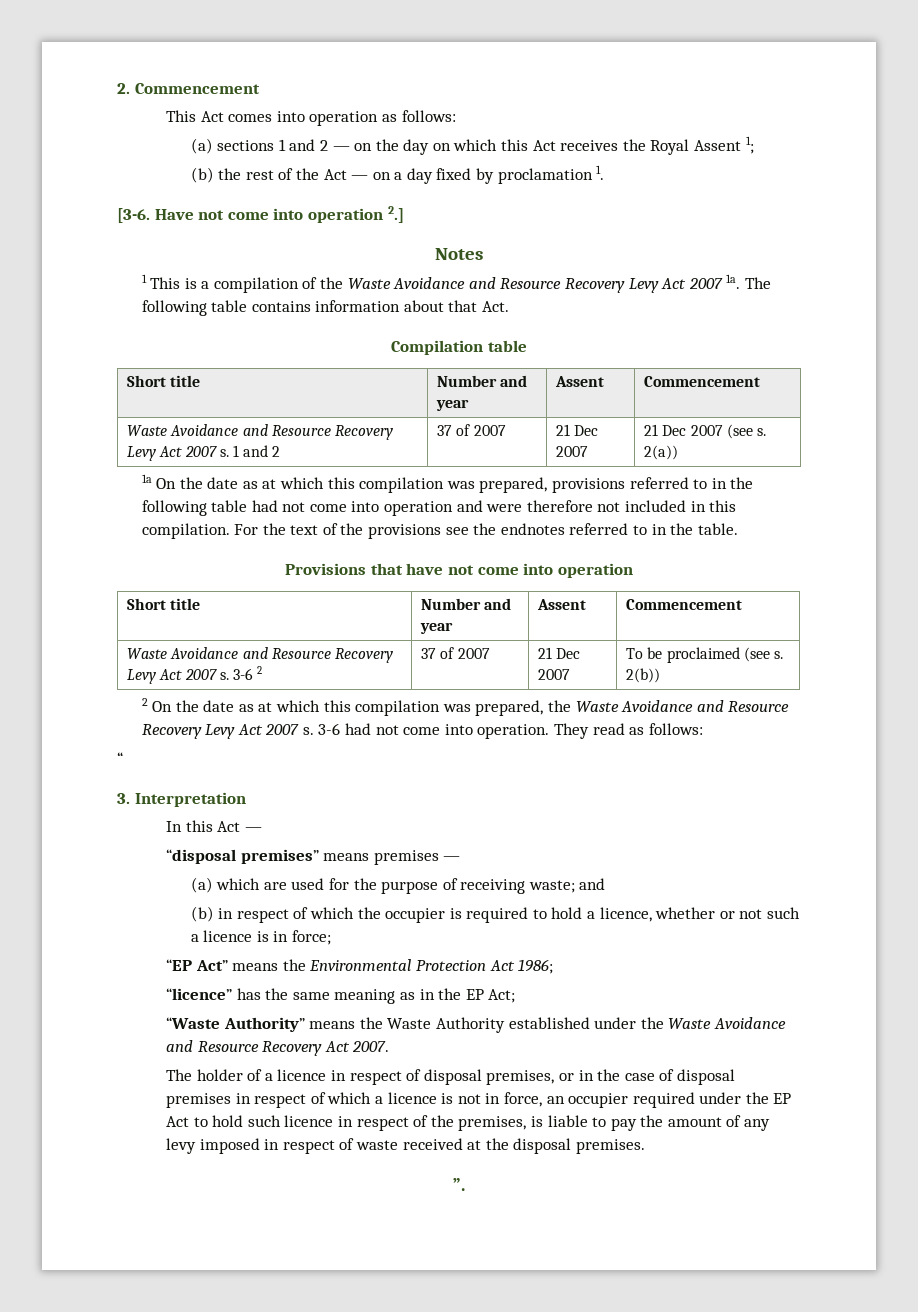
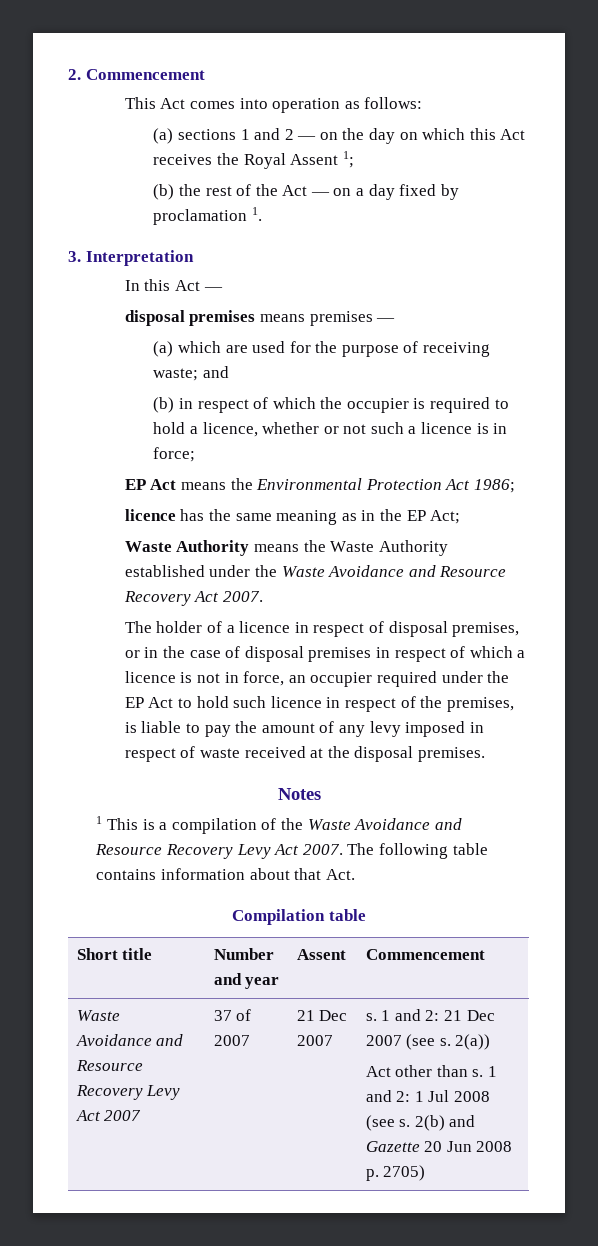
- [3-6. Have not come into operation 2.]
- Notes
- 1 This is a compilation of the Waste Avoidance and Resource Recovery Levy Act 2007 1a. The following table contains information about that Act.
- Compilation table
- Short title | Number and year | Assent | Commencement
- Waste Avoidance and Resource Recovery Levy Act 2007 s. 1 and 2 | 37 of 2007 | 21 Dec 2007 | 21 Dec 2007 (see s. 2(a))
- 1a On the date as at which this compilation was prepared, provisions referred to in the following table had not come into operation and were therefore not included in this compilation. For the text of the provisions see the endnotes referred to in the table.
- Provisions that have not come into operation
- Short title | Number and year | Assent | Commencement
- Waste Avoidance and Resource Recovery Levy Act 2007 s. 3-6 2 | 37 of 2007 | 21 Dec 2007 | To be proclaimed (see s. 2(b))
- 2 On the date as at which this compilation was prepared, the Waste Avoidance and Resource Recovery Levy Act 2007 s. 3-6 had not come into operation. They read as follows:
- “
- “disposal premises” means premises —
+ disposal premises means premises —
- “EP Act” means the Environmental Protection Act 1986;
+ EP Act means the Environmental Protection Act 1986;
- “licence” has the same meaning as in the EP Act;
+ licence has the same meaning as in the EP Act;
- “Waste Authority” means the Waste Authority established under the Waste Avoidance and Resource Recovery Act 2007.
+ Waste Authority means the Waste Authority established under the Waste Avoidance and Resource Recovery Act 2007.
- ”.
+ Notes
+ 1 This is a compilation of the Waste Avoidance and Resource Recovery Levy Act 2007. The following table contains information about that Act.
+ Compilation table
+ Short title | Number and year | Assent | Commencement
+ Waste Avoidance and Resource Recovery Levy Act 2007 | 37 of 2007 | 21 Dec 2007 | s. 1 and 2: 21 Dec 2007 (see s. 2(a))
+ Act other than s. 1 and 2: 1 Jul 2008 (see s. 2(b) and Gazette 20 Jun 2008 p. 2705)

